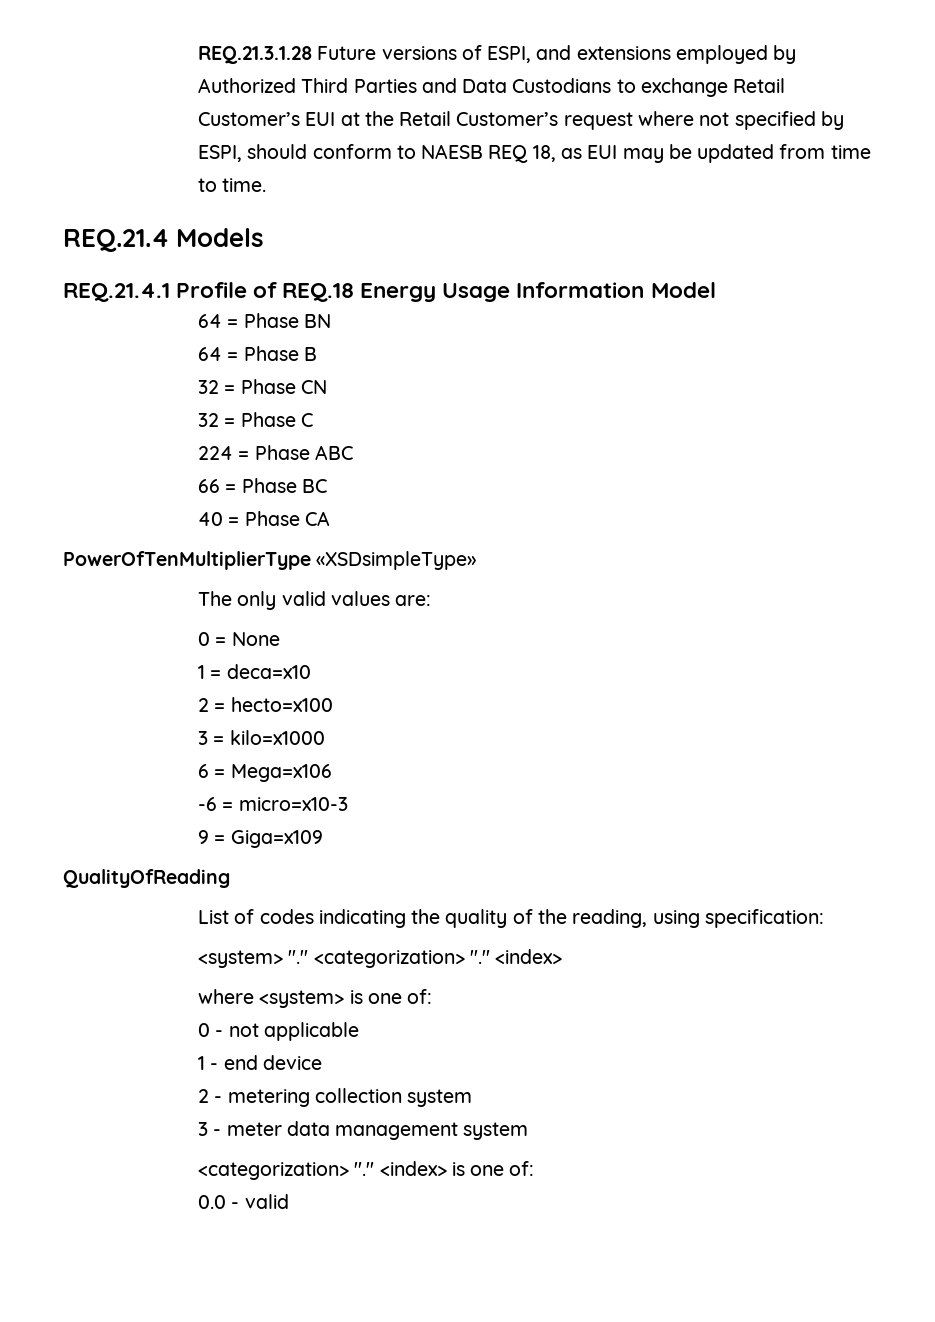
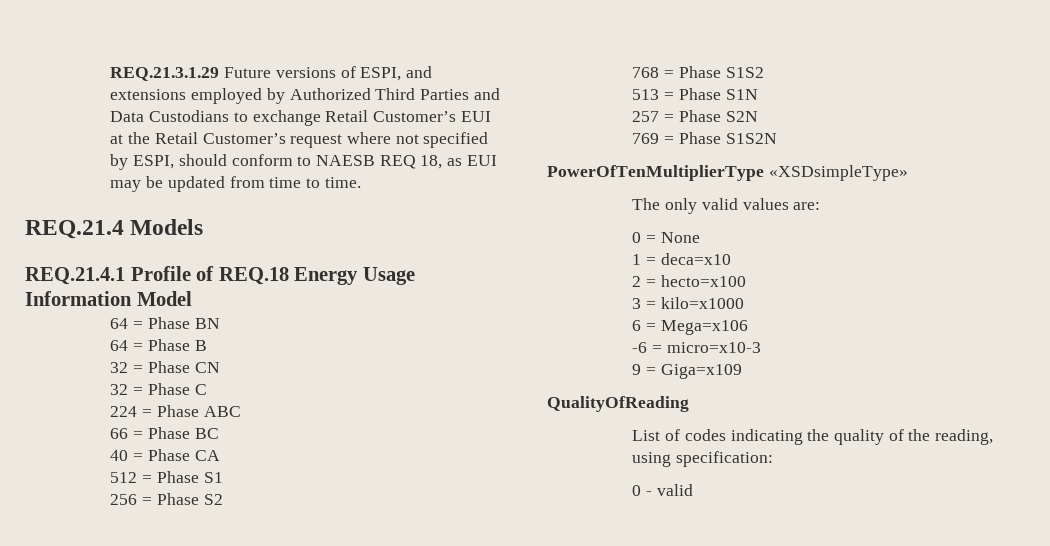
- REQ.21.3.1.28 Future versions of ESPI, and extensions employed by Authorized Third Parties and Data Custodians to exchange Retail Customer’s EUI at the Retail Customer’s request where not specified by ESPI, should conform to NAESB REQ 18, as EUI may be updated from time to time.
+ REQ.21.3.1.29 Future versions of ESPI, and extensions employed by Authorized Third Parties and Data Custodians to exchange Retail Customer’s EUI at the Retail Customer’s request where not specified by ESPI, should conform to NAESB REQ 18, as EUI may be updated from time to time.
+ 512 = Phase S1
+ 256 = Phase S2
+ 768 = Phase S1S2
+ 513 = Phase S1N
+ 257 = Phase S2N
+ 769 = Phase S1S2N
- <system> "." <categorization> "." <index>
- where <system> is one of:
- 0 - not applicable
- 1 - end device
- 2 - metering collection system
- 3 - meter data management system
- <categorization> "." <index> is one of:
- 0.0 - valid
+ 0 - valid

